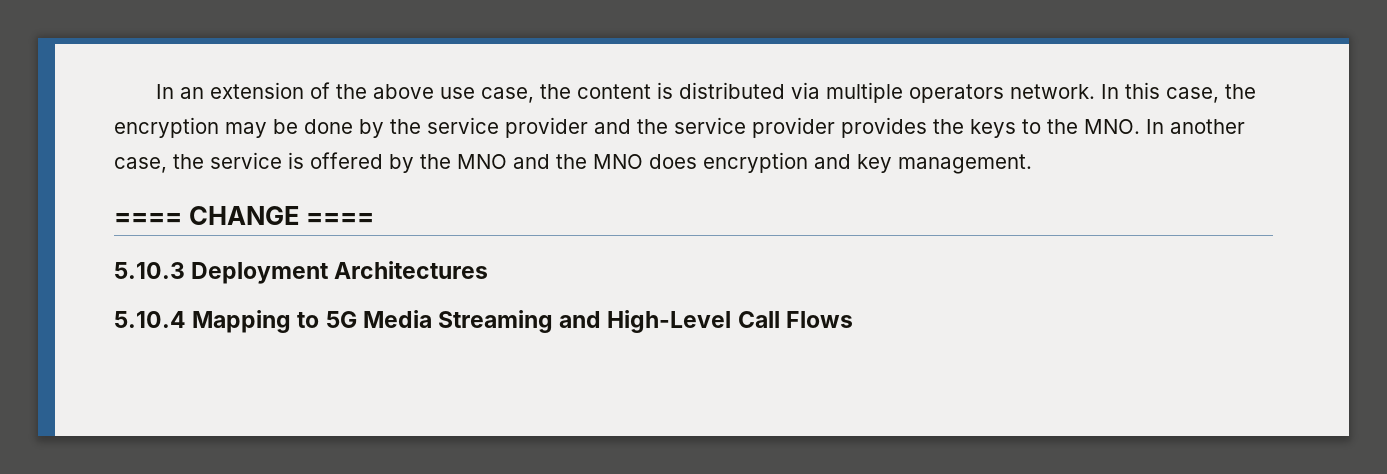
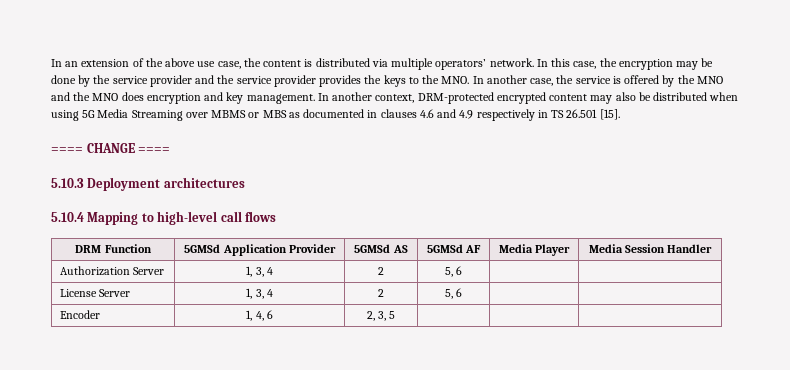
- In an extension of the above use case, the content is distributed via multiple operators network.
+ In an extension of the above use case, the content is distributed via multiple operators’ network.
+ In another context, DRM-protected encrypted content may also be distributed when using 5G Media Streaming over MBMS or MBS as documented in clauses 4.6 and 4.9 respectively in TS 26.501 [15].
- 5.10.3 Deployment Architectures
+ 5.10.3 Deployment architectures
- 5.10.4 Mapping to 5G Media Streaming and High-Level Call Flows
+ 5.10.4 Mapping to high-level call flows
+ DRM Function | 5GMSd Application Provider | 5GMSd AS | 5GMSd AF | Media Player | Media Session Handler
+ Authorization Server | 1, 3, 4 | 2 | 5, 6 | |
+ License Server | 1, 3, 4 | 2 | 5, 6 | |
+ Encoder | 1, 4, 6 | 2, 3, 5 | | |

